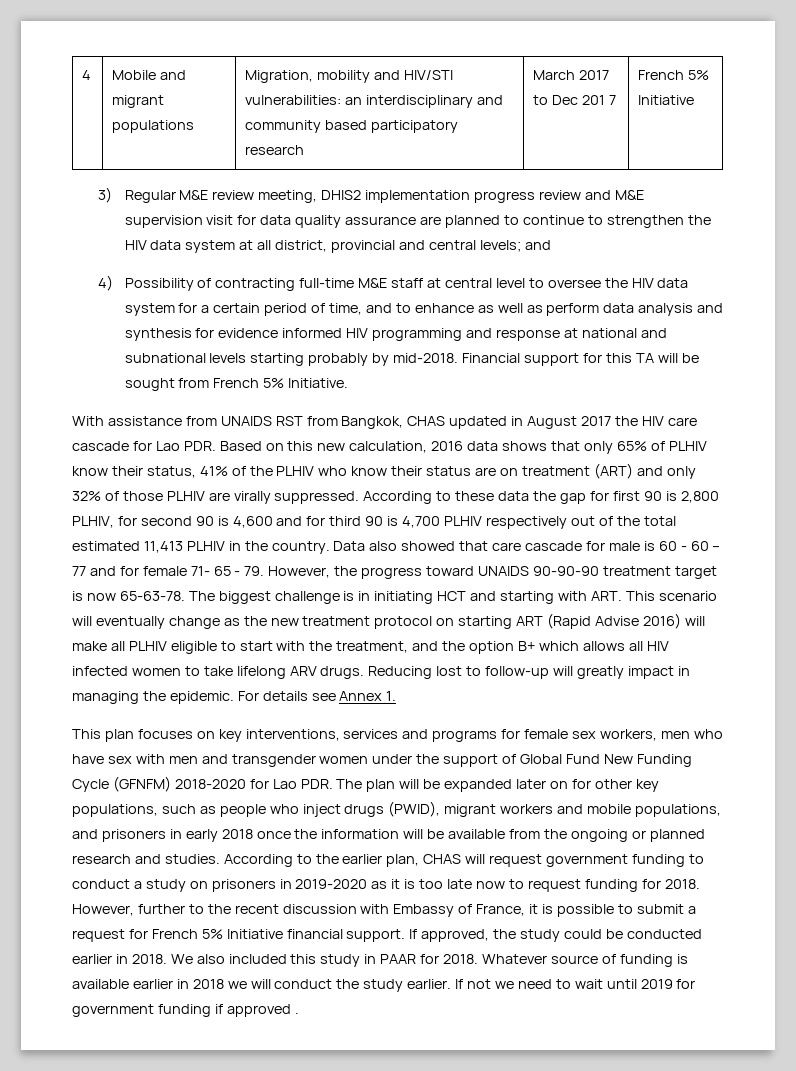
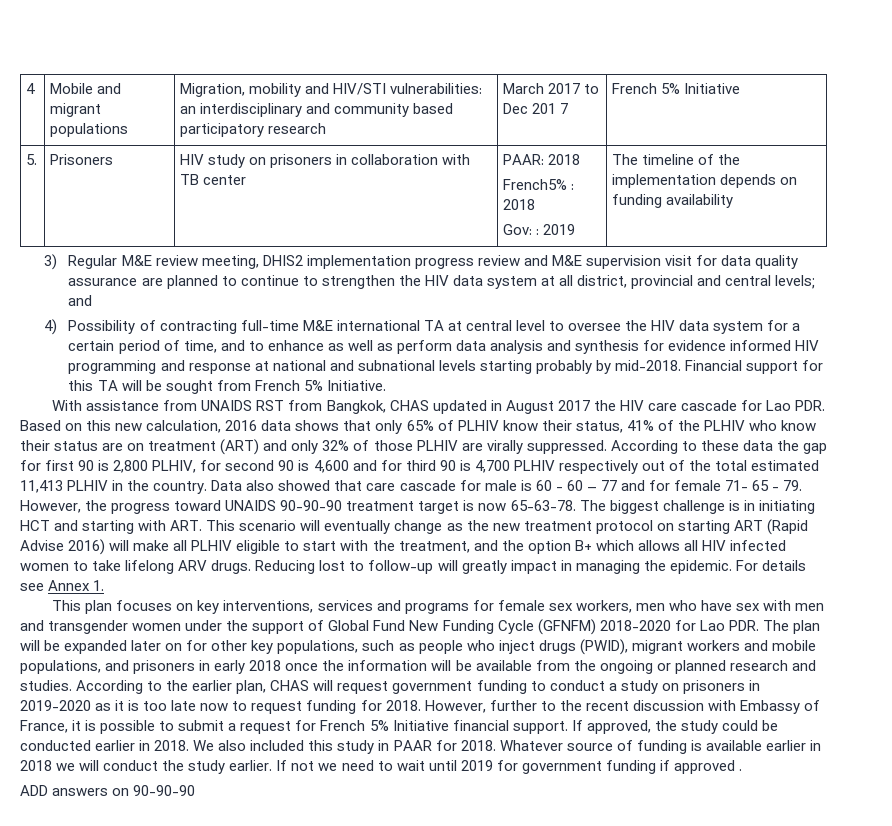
+ 5. | Prisoners | HIV study on prisoners in collaboration with TB center | PAAR: 2018
+ French5% : 2018
+ Gov: : 2019 | The timeline of the implementation depends on funding availability
- 4) Possibility of contracting full-time M&E staff at central level to oversee the HIV data system for a certain period of time, and to enhance as well as perform data analysis and synthesis for evidence informed HIV programming and response at national and subnational levels starting probably by mid-2018.
+ 4) Possibility of contracting full-time M&E international TA at central level to oversee the HIV data system for a certain period of time, and to enhance as well as perform data analysis and synthesis for evidence informed HIV programming and response at national and subnational levels starting probably by mid-2018.
+ ADD answers on 90-90-90

